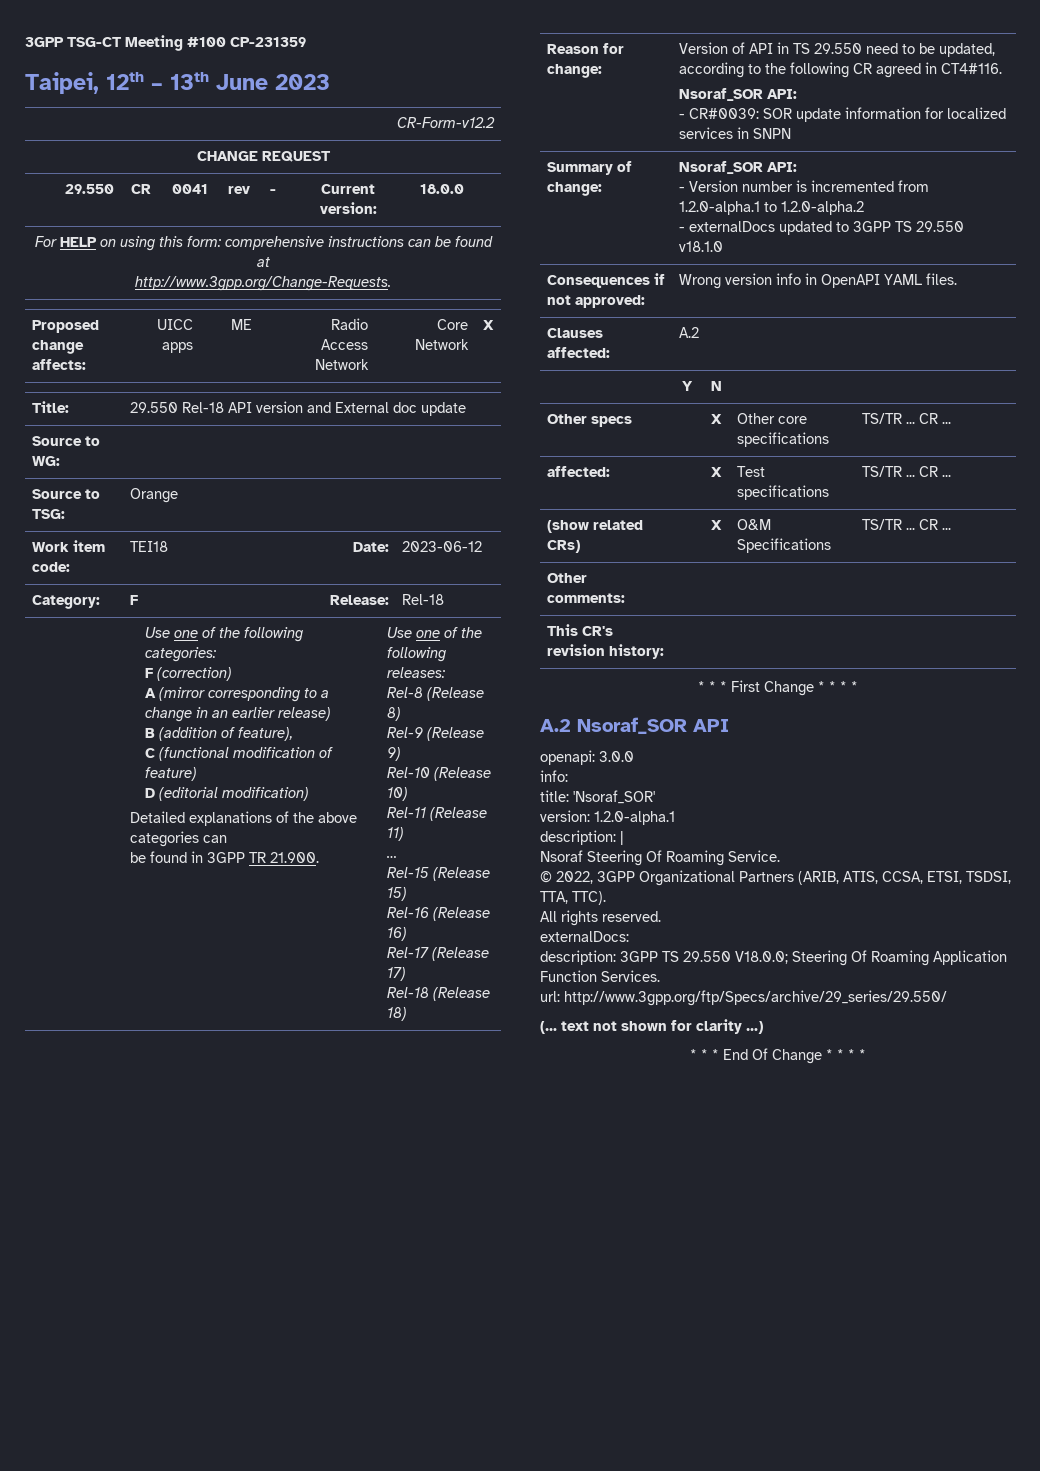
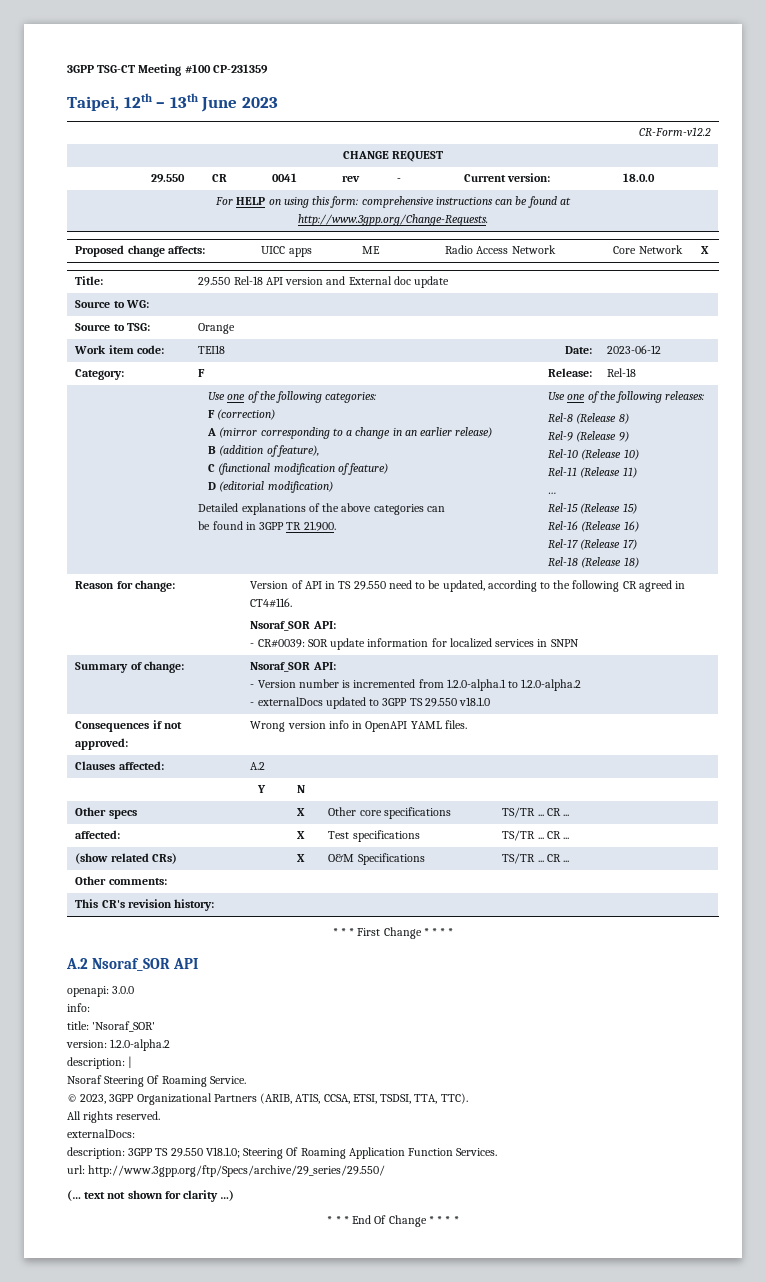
- version: 1.2.0-alpha.1
+ version: 1.2.0-alpha.2
- © 2022, 3GPP Organizational Partners (ARIB, ATIS, CCSA, ETSI, TSDSI, TTA, TTC).
+ © 2023, 3GPP Organizational Partners (ARIB, ATIS, CCSA, ETSI, TSDSI, TTA, TTC).
- description: 3GPP TS 29.550 V18.0.0; Steering Of Roaming Application Function Services.
+ description: 3GPP TS 29.550 V18.1.0; Steering Of Roaming Application Function Services.

